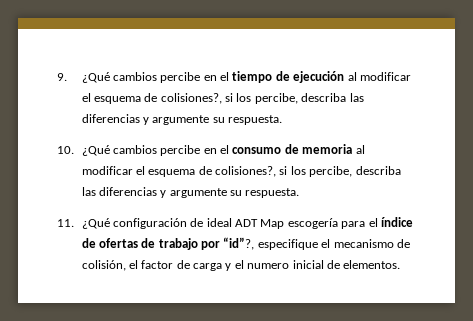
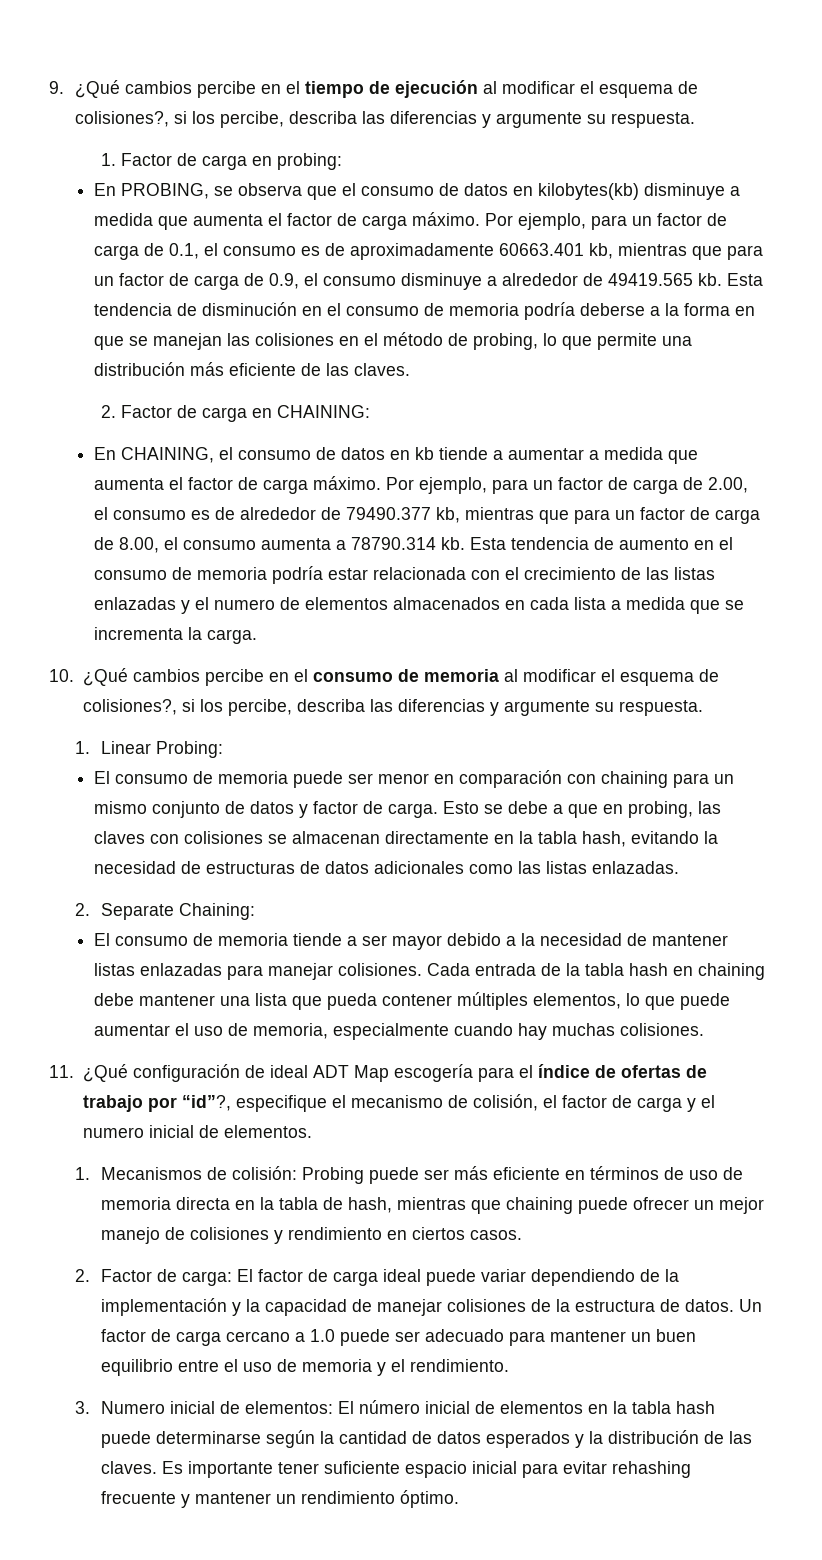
+ 1. Factor de carga en probing:
+ En PROBING, se observa que el consumo de datos en kilobytes(kb) disminuye a medida que aumenta el factor de carga máximo. Por ejemplo, para un factor de carga de 0.1, el consumo es de aproximadamente 60663.401 kb, mientras que para un factor de carga de 0.9, el consumo disminuye a alrededor de 49419.565 kb. Esta tendencia de disminución en el consumo de memoria podría deberse a la forma en que se manejan las colisiones en el método de probing, lo que permite una distribución más eficiente de las claves.
+ 2. Factor de carga en CHAINING:
+ En CHAINING, el consumo de datos en kb tiende a aumentar a medida que aumenta el factor de carga máximo. Por ejemplo, para un factor de carga de 2.00, el consumo es de alrededor de 79490.377 kb, mientras que para un factor de carga de 8.00, el consumo aumenta a 78790.314 kb. Esta tendencia de aumento en el consumo de memoria podría estar relacionada con el crecimiento de las listas enlazadas y el numero de elementos almacenados en cada lista a medida que se incrementa la carga.
+ 1. Linear Probing:
+ El consumo de memoria puede ser menor en comparación con chaining para un mismo conjunto de datos y factor de carga. Esto se debe a que en probing, las claves con colisiones se almacenan directamente en la tabla hash, evitando la necesidad de estructuras de datos adicionales como las listas enlazadas.
+ 2. Separate Chaining:
+ El consumo de memoria tiende a ser mayor debido a la necesidad de mantener listas enlazadas para manejar colisiones. Cada entrada de la tabla hash en chaining debe mantener una lista que pueda contener múltiples elementos, lo que puede aumentar el uso de memoria, especialmente cuando hay muchas colisiones.
+ 1. Mecanismos de colisión: Probing puede ser más eficiente en términos de uso de memoria directa en la tabla de hash, mientras que chaining puede ofrecer un mejor manejo de colisiones y rendimiento en ciertos casos.
+ 2. Factor de carga: El factor de carga ideal puede variar dependiendo de la implementación y la capacidad de manejar colisiones de la estructura de datos. Un factor de carga cercano a 1.0 puede ser adecuado para mantener un buen equilibrio entre el uso de memoria y el rendimiento.
+ 3. Numero inicial de elementos: El número inicial de elementos en la tabla hash puede determinarse según la cantidad de datos esperados y la distribución de las claves. Es importante tener suficiente espacio inicial para evitar rehashing frecuente y mantener un rendimiento óptimo.

